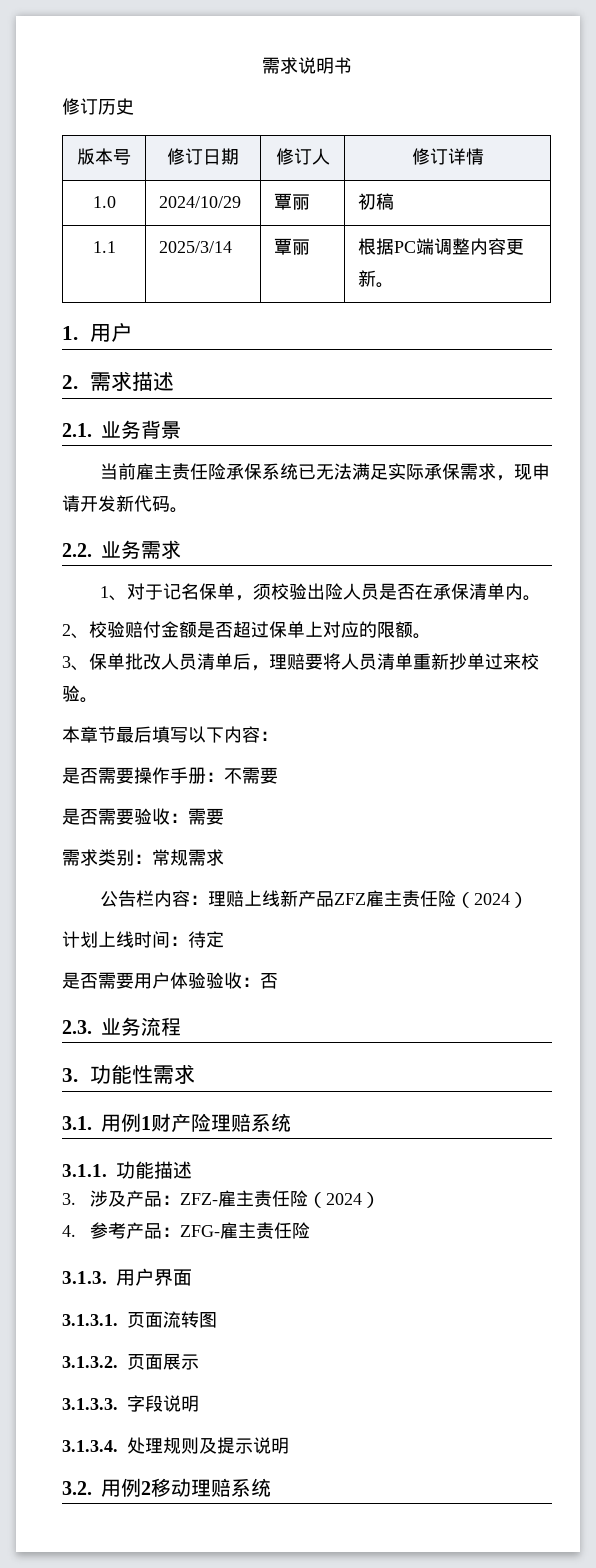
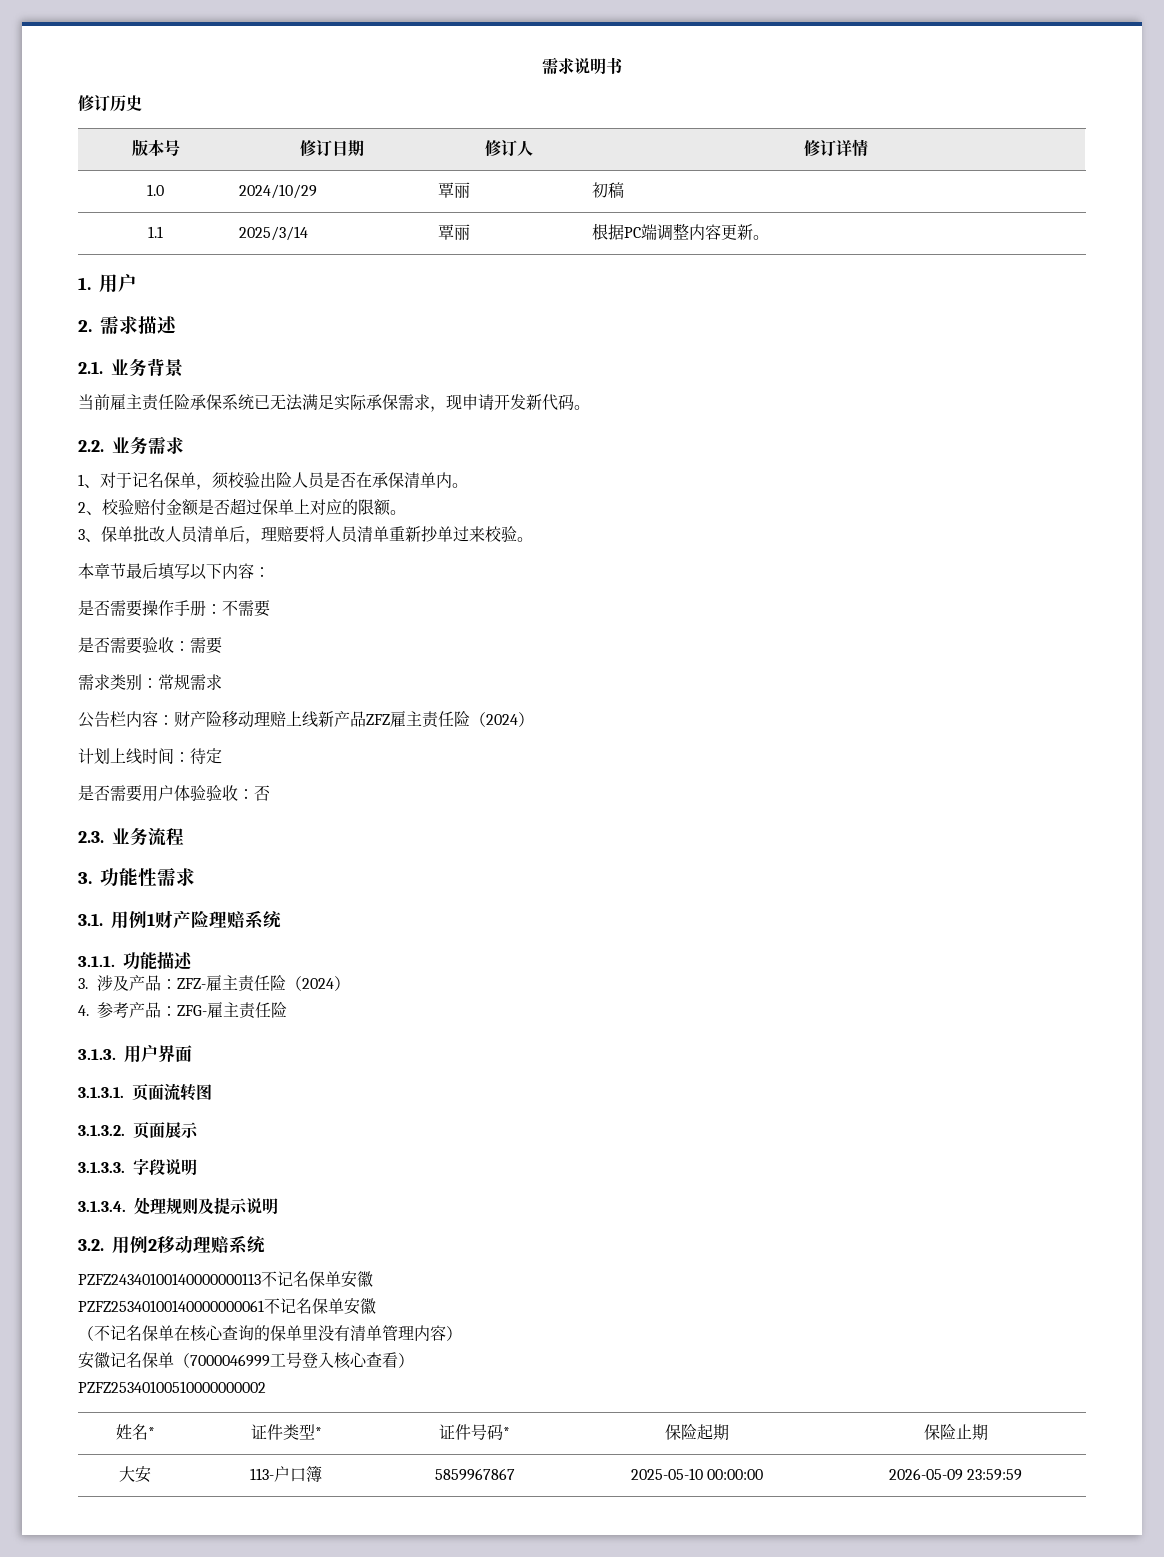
- 公告栏内容：理赔上线新产品ZFZ雇主责任险（2024）
+ 公告栏内容：财产险移动理赔上线新产品ZFZ雇主责任险（2024）
+ PZFZ24340100140000000113不记名保单安徽
+ PZFZ25340100140000000061不记名保单安徽
+ （不记名保单在核心查询的保单里没有清单管理内容）
+ 安徽记名保单（7000046999工号登入核心查看）
+ PZFZ25340100510000000002
+ 姓名* | 证件类型* | 证件号码* | 保险起期 | 保险止期
+ 大安 | 113-户口簿 | 5859967867 | 2025-05-10 00:00:00 | 2026-05-09 23:59:59

